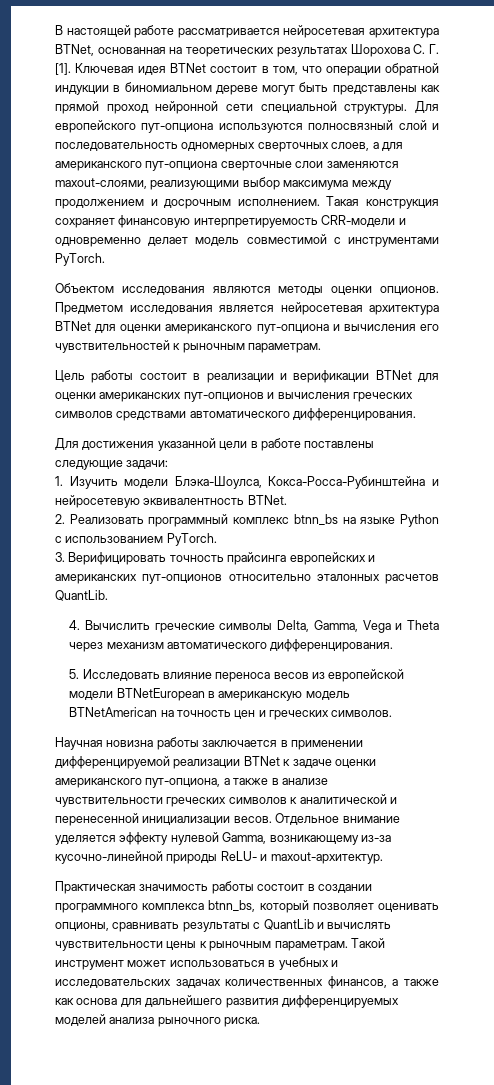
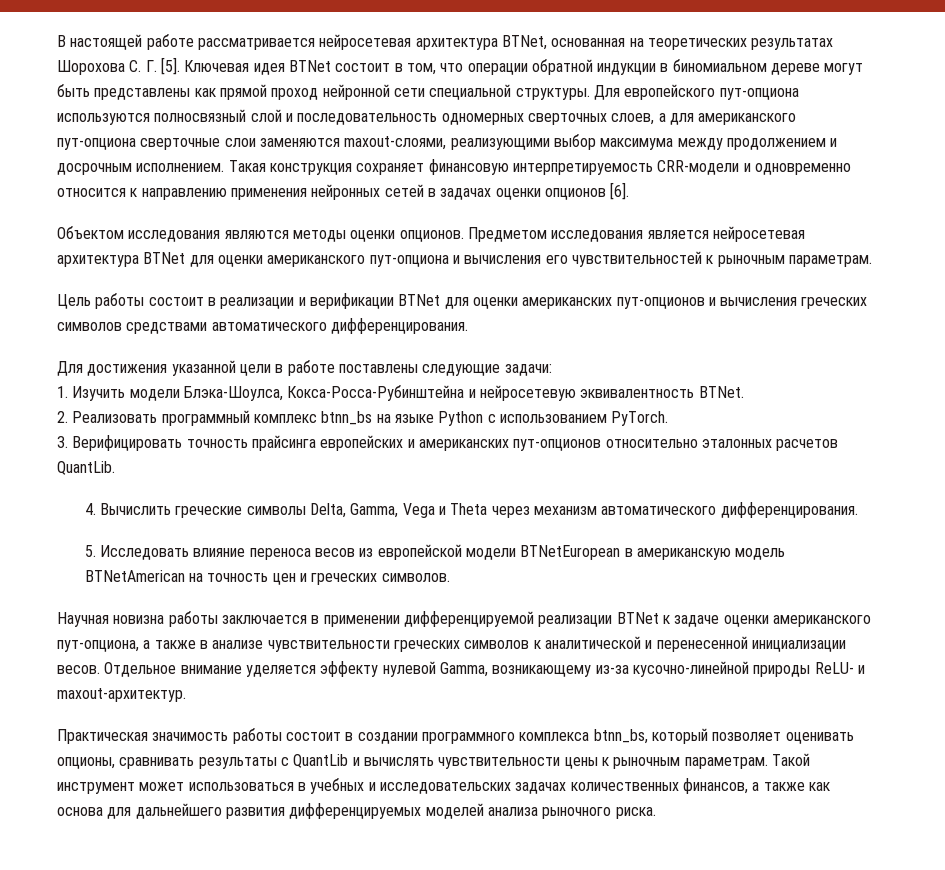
- В настоящей работе рассматривается нейросетевая архитектура BTNet, основанная на теоретических результатах Шорохова С. Г. [1].
+ В настоящей работе рассматривается нейросетевая архитектура BTNet, основанная на теоретических результатах Шорохова С. Г. [5].
- Такая конструкция сохраняет финансовую интерпретируемость CRR-модели и одновременно делает модель совместимой с инструментами PyTorch.
+ Такая конструкция сохраняет финансовую интерпретируемость CRR-модели и одновременно относится к направлению применения нейронных сетей в задачах оценки опционов [6].

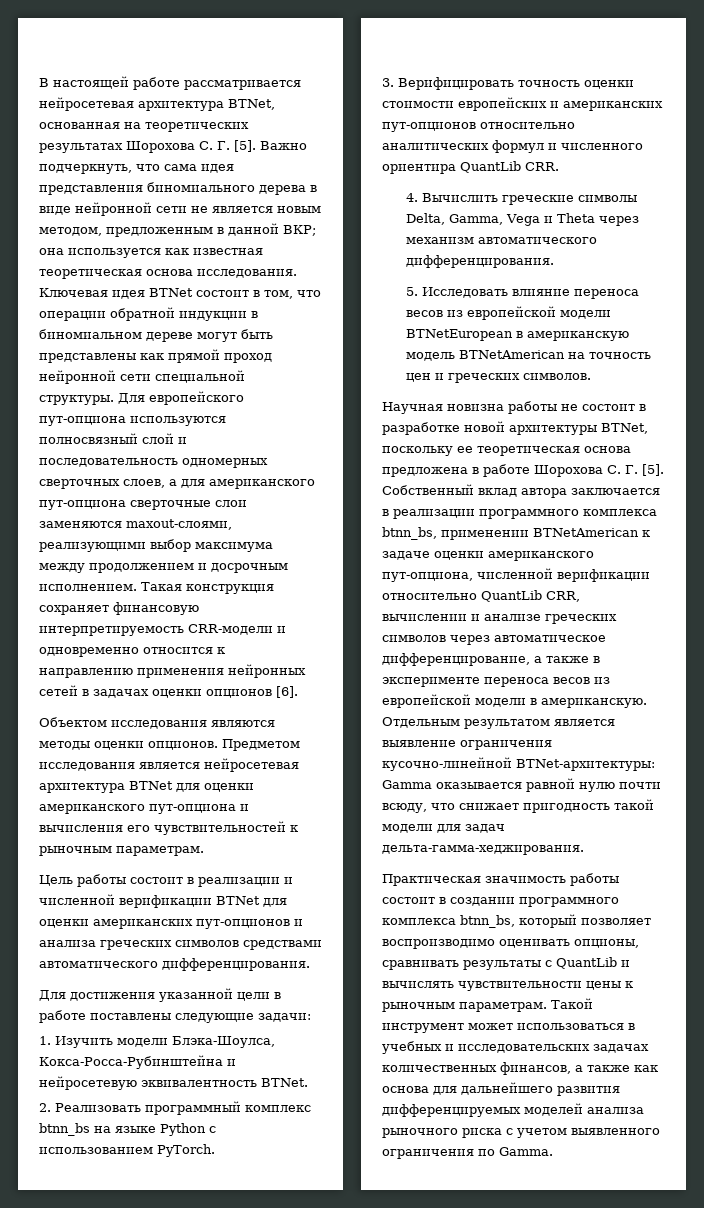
+ Важно подчеркнуть, что сама идея представления биномиального дерева в виде нейронной сети не является новым методом, предложенным в данной ВКР; она используется как известная теоретическая основа исследования.
- Цель работы состоит в реализации и верификации BTNet для оценки американских пут-опционов и вычисления греческих символов средствами автоматического дифференцирования.
+ Цель работы состоит в реализации и численной верификации BTNet для оценки американских пут-опционов и анализа греческих символов средствами автоматического дифференцирования.
- 3. Верифицировать точность прайсинга европейских и американских пут-опционов относительно эталонных расчетов QuantLib.
+ 3. Верифицировать точность оценки стоимости европейских и американских пут-опционов относительно аналитических формул и численного ориентира QuantLib CRR.
- Научная новизна работы заключается в применении дифференцируемой реализации BTNet к задаче оценки американского пут-опциона, а также в анализе чувствительности греческих символов к аналитической и перенесенной инициализации весов. Отдельное внимание уделяется эффекту нулевой Gamma, возникающему из-за кусочно-линейной природы ReLU- и maxout-архитектур.
+ Научная новизна работы не состоит в разработке новой архитектуры BTNet, поскольку ее теоретическая основа предложена в работе Шорохова С. Г. [5]. Собственный вклад автора заключается в реализации программного комплекса btnn_bs, применении BTNetAmerican к задаче оценки американского пут-опциона, численной верификации относительно QuantLib CRR, вычислении и анализе греческих символов через автоматическое дифференцирование, а также в эксперименте переноса весов из европейской модели в американскую. Отдельным результатом является выявление ограничения кусочно-линейной BTNet-архитектуры: Gamma оказывается равной нулю почти всюду, что снижает пригодность такой модели для задач дельта-гамма-хеджирования.
- Практическая значимость работы состоит в создании программного комплекса btnn_bs, который позволяет оценивать опционы, сравнивать результаты с QuantLib и вычислять чувствительности цены к рыночным параметрам.
+ Практическая значимость работы состоит в создании программного комплекса btnn_bs, который позволяет воспроизводимо оценивать опционы, сравнивать результаты с QuantLib и вычислять чувствительности цены к рыночным параметрам.
- Такой инструмент может использоваться в учебных и исследовательских задачах количественных финансов, а также как основа для дальнейшего развития дифференцируемых моделей анализа рыночного риска.
+ Такой инструмент может использоваться в учебных и исследовательских задачах количественных финансов, а также как основа для дальнейшего развития дифференцируемых моделей анализа рыночного риска с учетом выявленного ограничения по Gamma.

